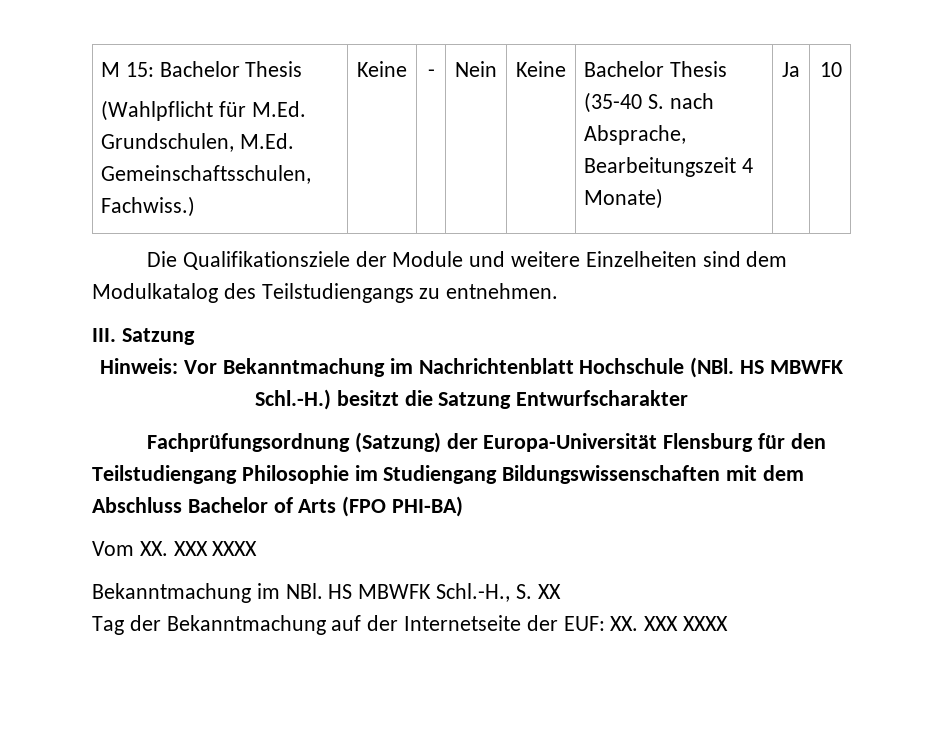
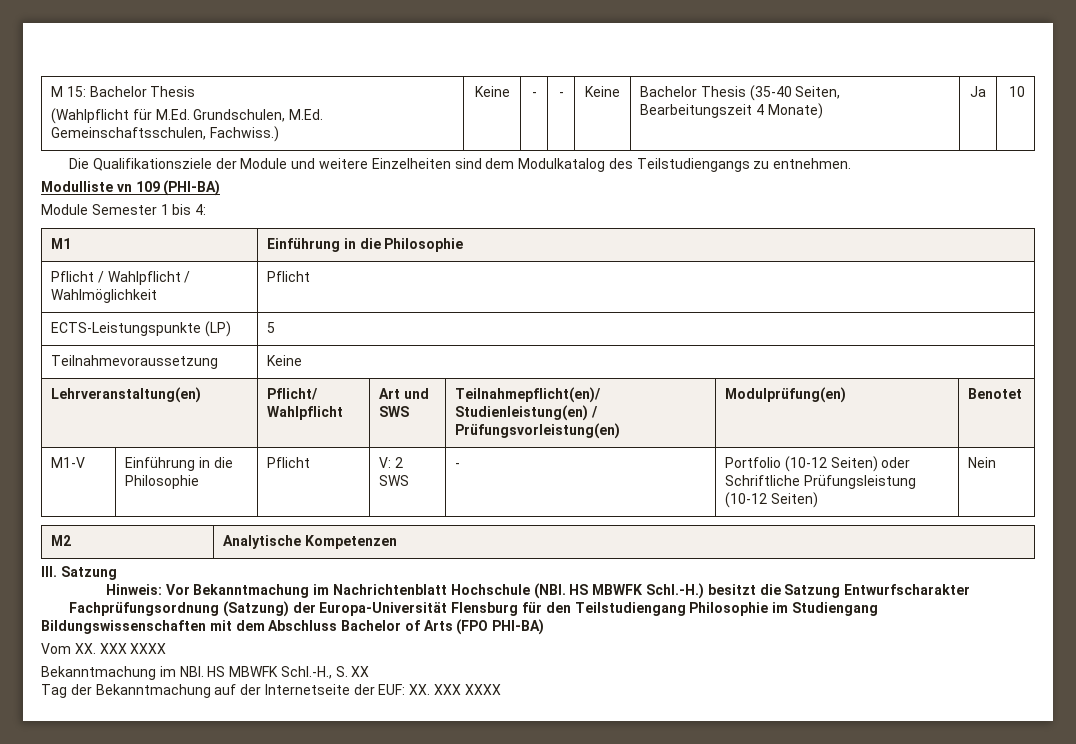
  M 15: Bachelor Thesis
- (Wahlpflicht für M.Ed. Grundschulen, M.Ed. Gemeinschaftsschulen, Fachwiss.) | Keine | - | Nein | Keine | Bachelor Thesis (35-40 S. nach Absprache, Bearbeitungszeit 4 Monate) | Ja | 10
+ (Wahlpflicht für M.Ed. Grundschulen, M.Ed. Gemeinschaftsschulen, Fachwiss.) | Keine | - | - | Keine | Bachelor Thesis (35-40 Seiten, Bearbeitungszeit 4 Monate) | Ja | 10
+ Modulliste vn 109 (PHI-BA)
+ Module Semester 1 bis 4:
+ M1 | Einführung in die Philosophie
+ Pflicht / Wahlpflicht / Wahlmöglichkeit | Pflicht
+ ECTS-Leistungspunkte (LP) | 5
+ Teilnahmevoraussetzung | Keine
+ Lehrveranstaltung(en) | Pflicht/ Wahlpflicht | Art und SWS | Teilnahmepflicht(en)/ Studienleistung(en) / Prüfungsvorleistung(en) | Modulprüfung(en) | Benotet
+ M1-V | Einführung in die Philosophie | Pflicht | V: 2 SWS | - | Portfolio (10-12 Seiten) oder Schriftliche Prüfungsleistung (10-12 Seiten) | Nein
+ M2 | Analytische Kompetenzen

